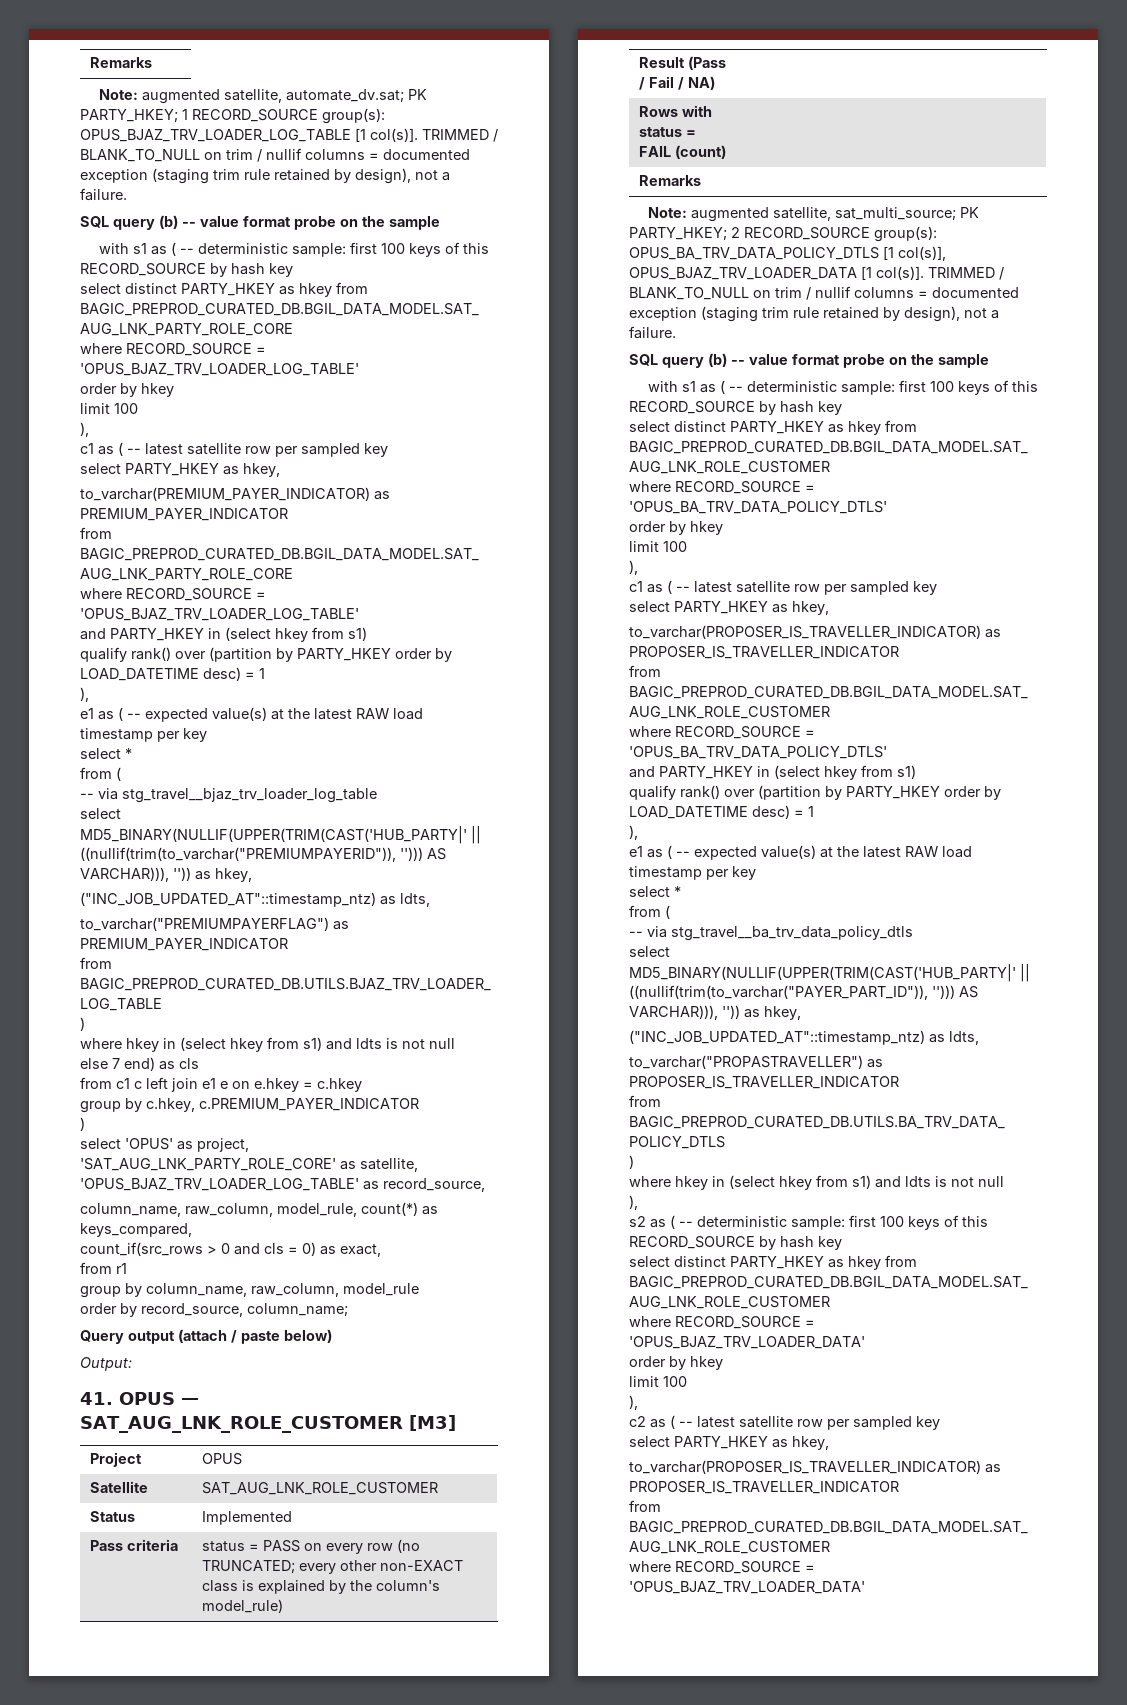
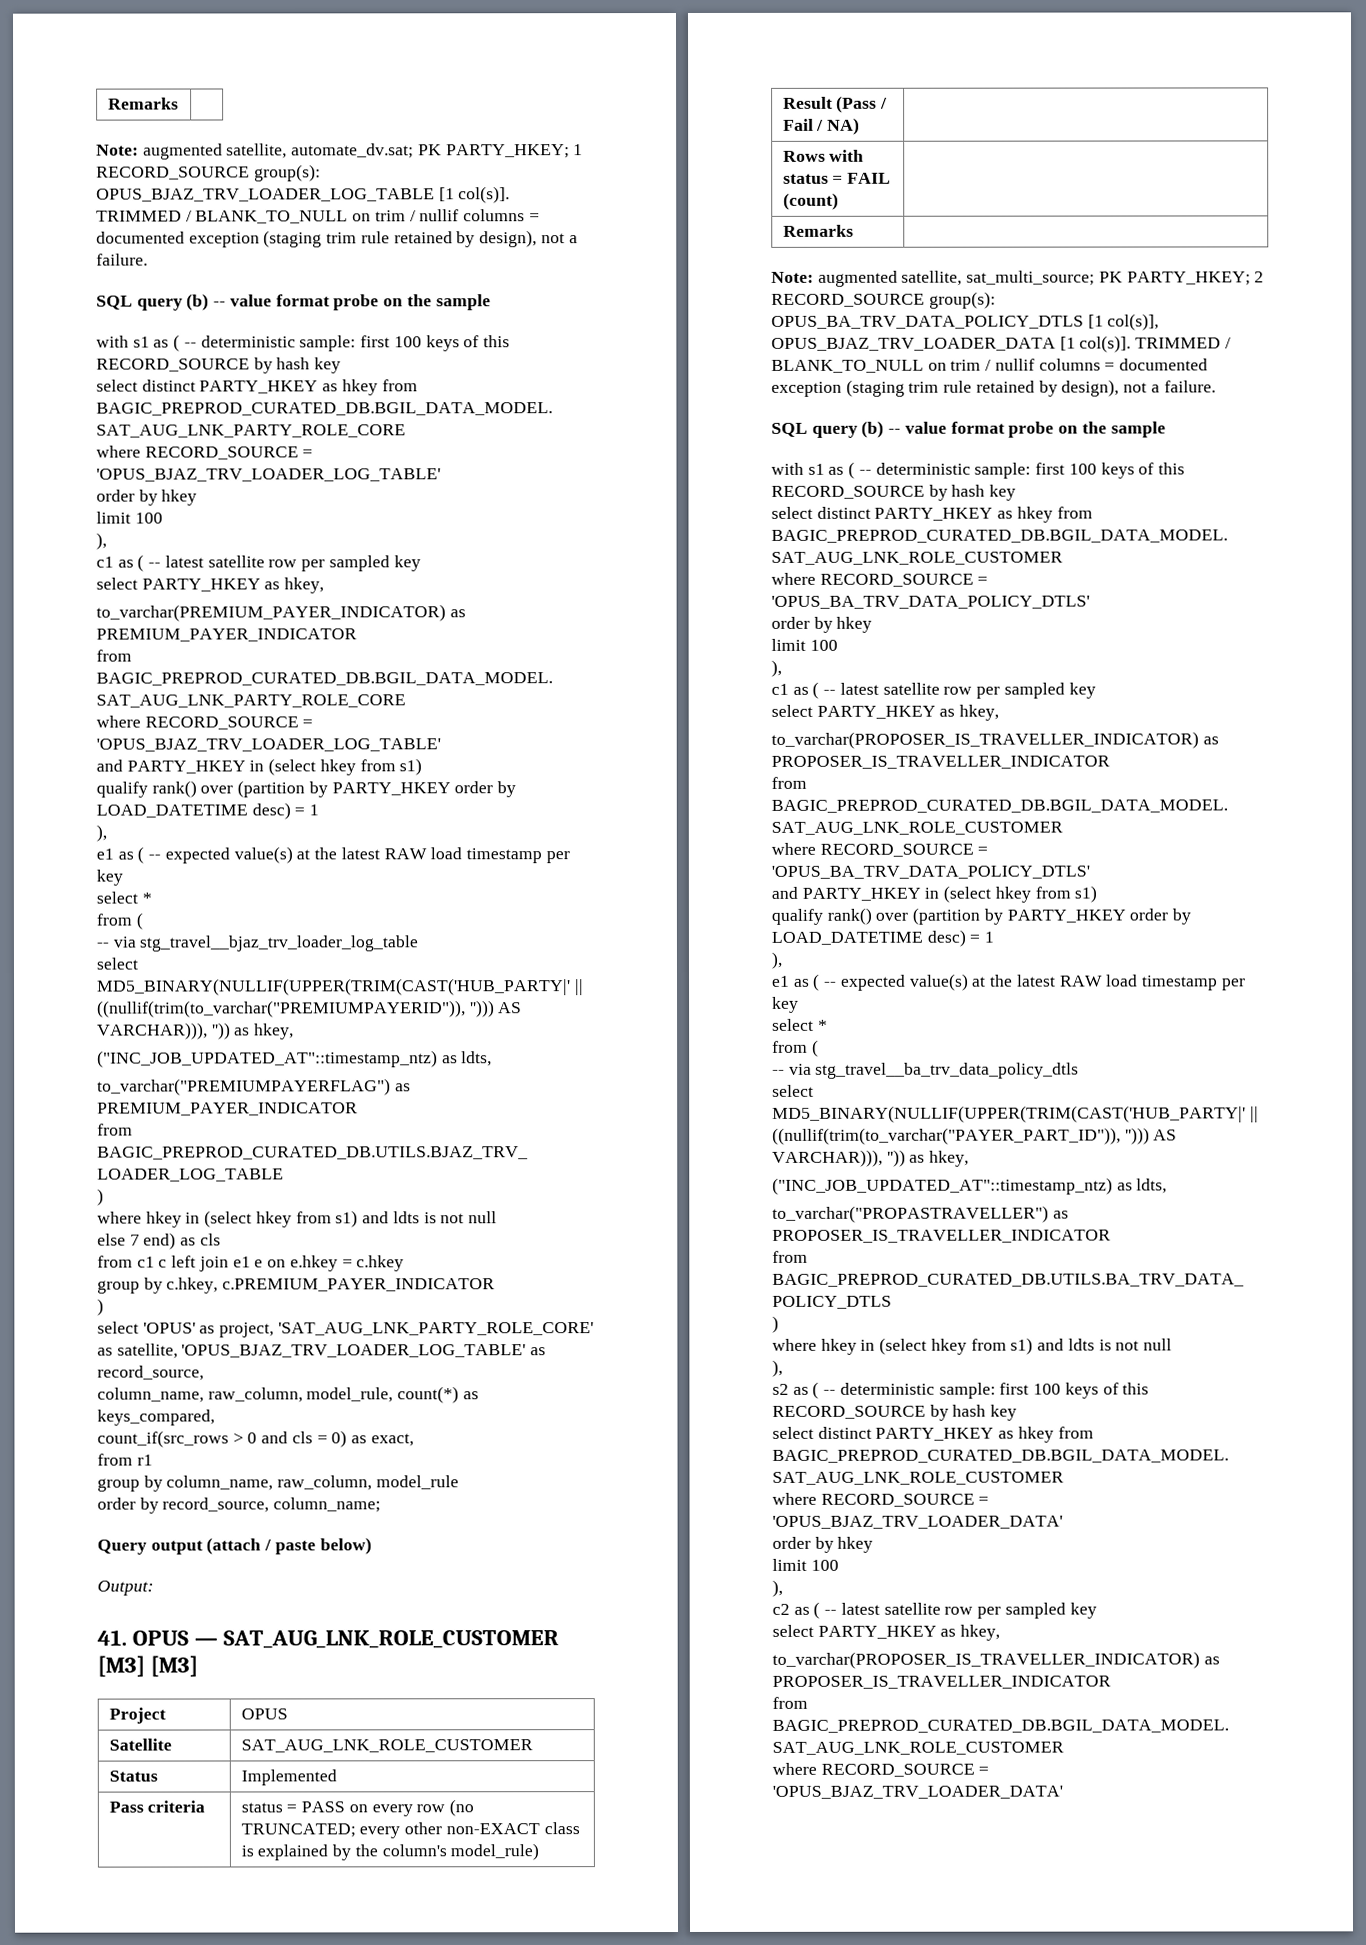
- 41. OPUS — SAT_AUG_LNK_ROLE_CUSTOMER [M3]
+ 41. OPUS — SAT_AUG_LNK_ROLE_CUSTOMER [M3] [M3]

